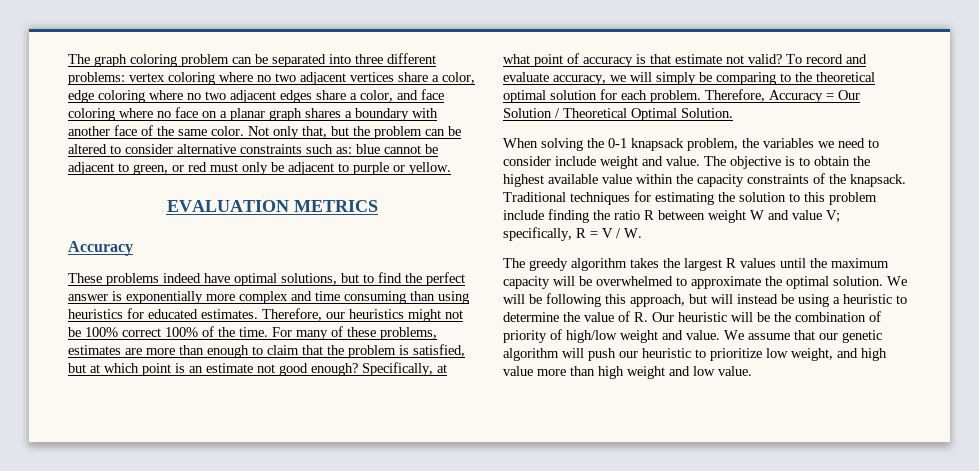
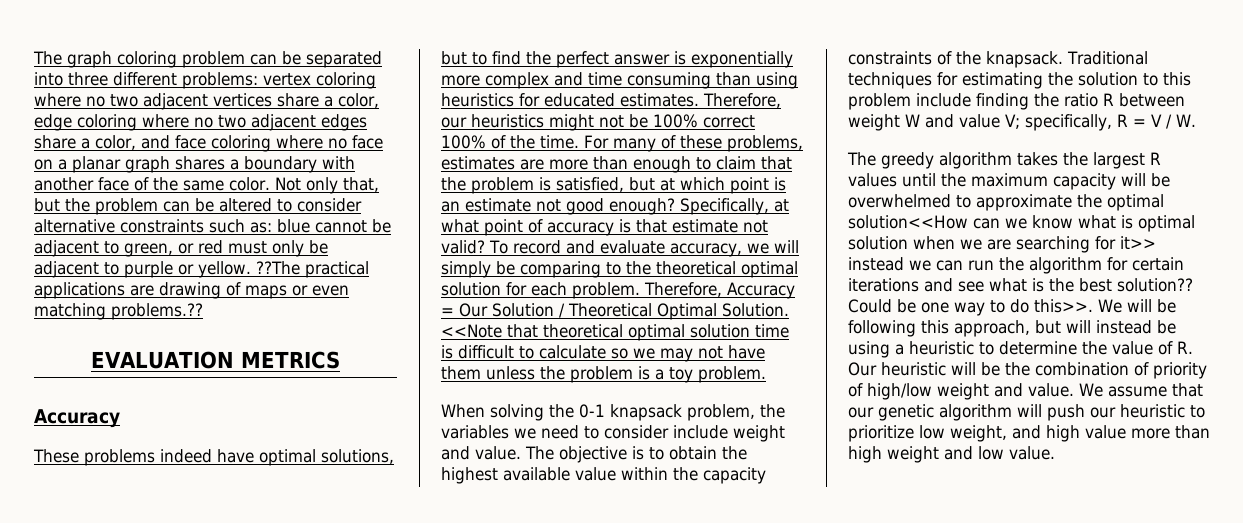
+ ??The practical applications are drawing of maps or even matching problems.??
+ <<Note that theoretical optimal solution time is difficult to calculate so we may not have them unless the problem is a toy problem.
- The greedy algorithm takes the largest R values until the maximum capacity will be overwhelmed to approximate the optimal solution.
+ The greedy algorithm takes the largest R values until the maximum capacity will be overwhelmed to approximate the optimal solution<<How can we know what is optimal solution when we are searching for it>> instead we can run the algorithm for certain iterations and see what is the best solution?? Could be one way to do this>>.

